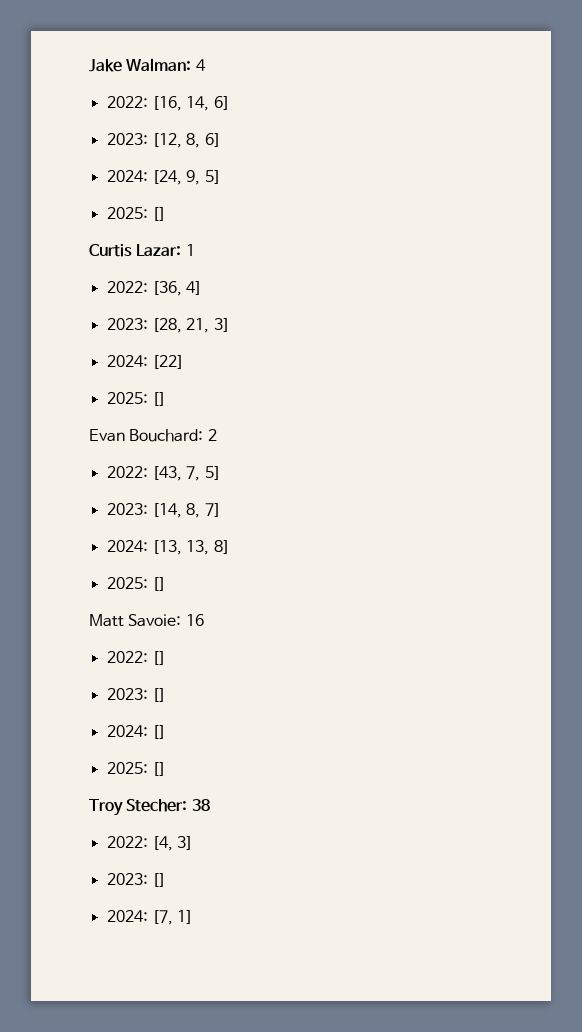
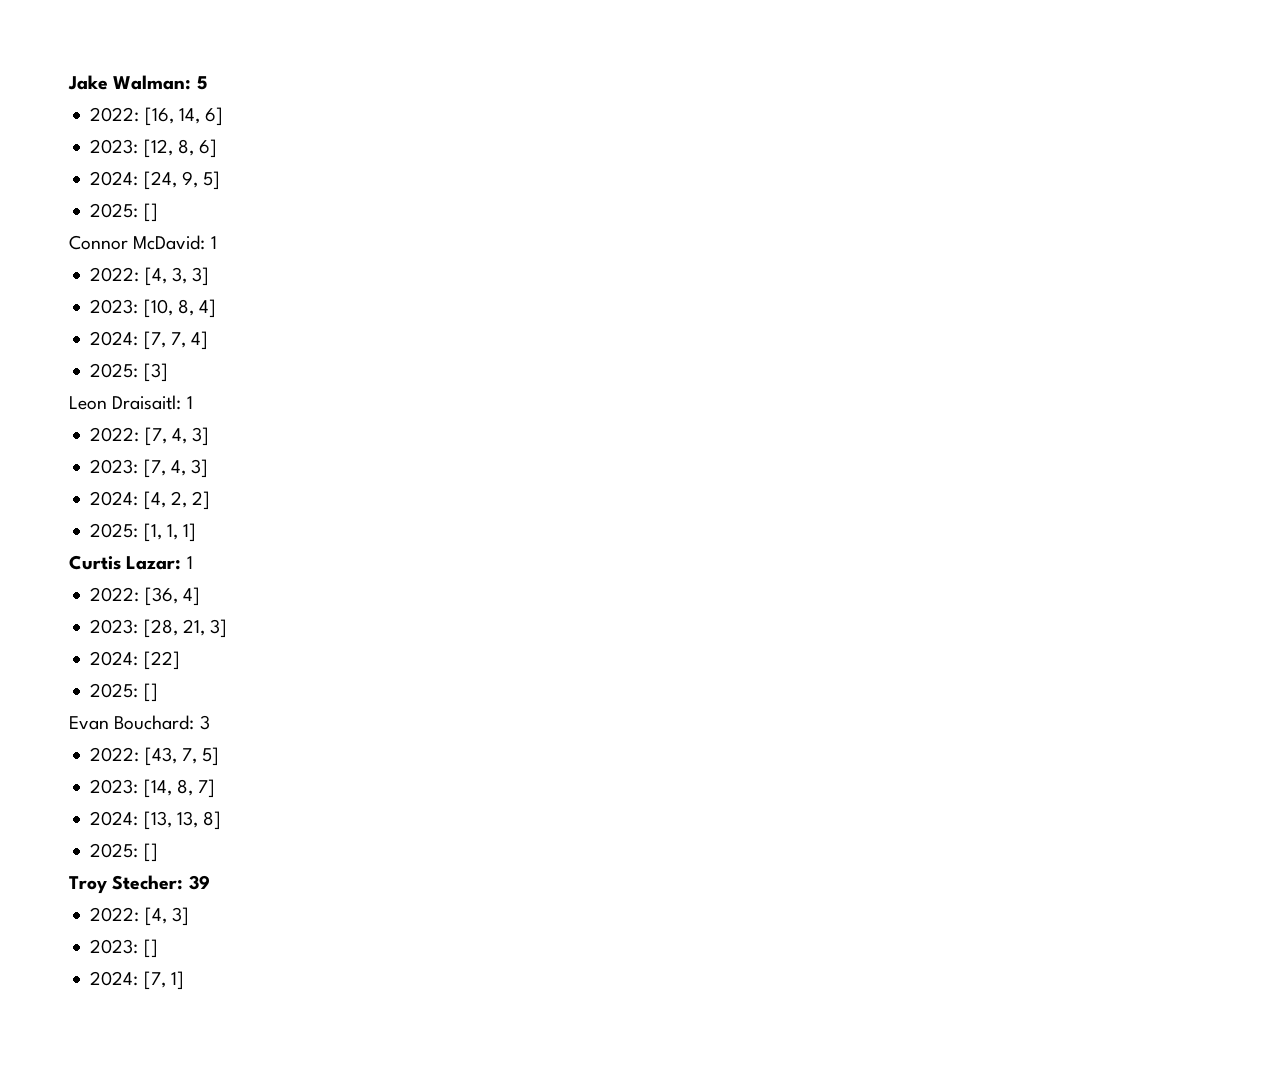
- Jake Walman: 4
+ Jake Walman: 5
+ Connor McDavid: 1
+ 2022: [4, 3, 3]
+ 2023: [10, 8, 4]
+ 2024: [7, 7, 4]
+ 2025: [3]
+ Leon Draisaitl: 1
+ 2022: [7, 4, 3]
+ 2023: [7, 4, 3]
+ 2024: [4, 2, 2]
+ 2025: [1, 1, 1]
- Evan Bouchard: 2
+ Evan Bouchard: 3
- Matt Savoie: 16
- 2022: []
- 2023: []
- 2024: []
- 2025: []
- Troy Stecher: 38
+ Troy Stecher: 39

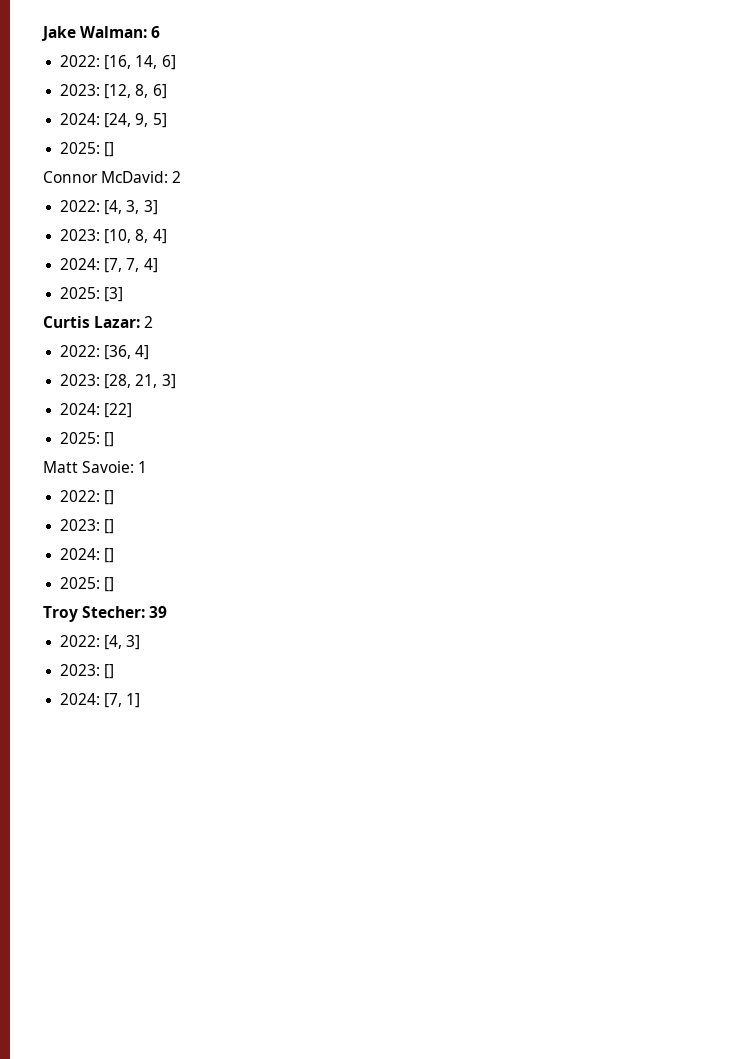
- Jake Walman: 5
+ Jake Walman: 6
- Connor McDavid: 1
+ Connor McDavid: 2
- Leon Draisaitl: 1
- 2022: [7, 4, 3]
- 2023: [7, 4, 3]
- 2024: [4, 2, 2]
- 2025: [1, 1, 1]
- Curtis Lazar: 1
+ Curtis Lazar: 2
- Evan Bouchard: 3
- 2022: [43, 7, 5]
- 2023: [14, 8, 7]
- 2024: [13, 13, 8]
+ Matt Savoie: 1
+ 2022: []
+ 2023: []
+ 2024: []

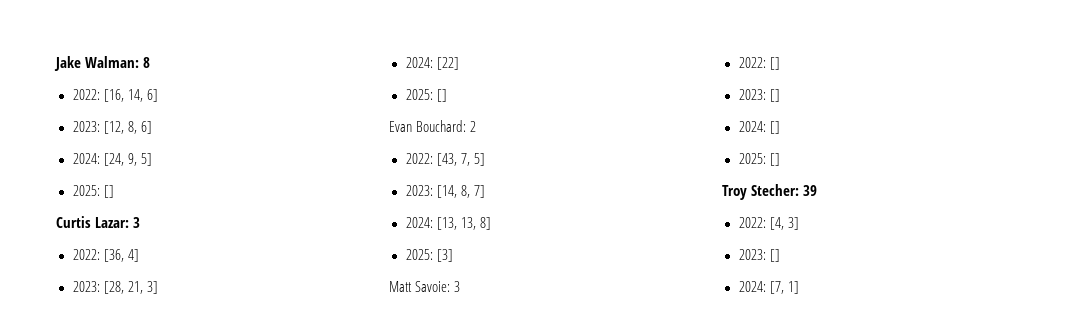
- Jake Walman: 6
+ Jake Walman: 8
- Connor McDavid: 2
- 2022: [4, 3, 3]
- 2023: [10, 8, 4]
- 2024: [7, 7, 4]
- 2025: [3]
- Curtis Lazar: 2
+ Curtis Lazar: 3
+ Evan Bouchard: 2
+ 2022: [43, 7, 5]
+ 2023: [14, 8, 7]
+ 2024: [13, 13, 8]
+ 2025: [3]
- Matt Savoie: 1
+ Matt Savoie: 3

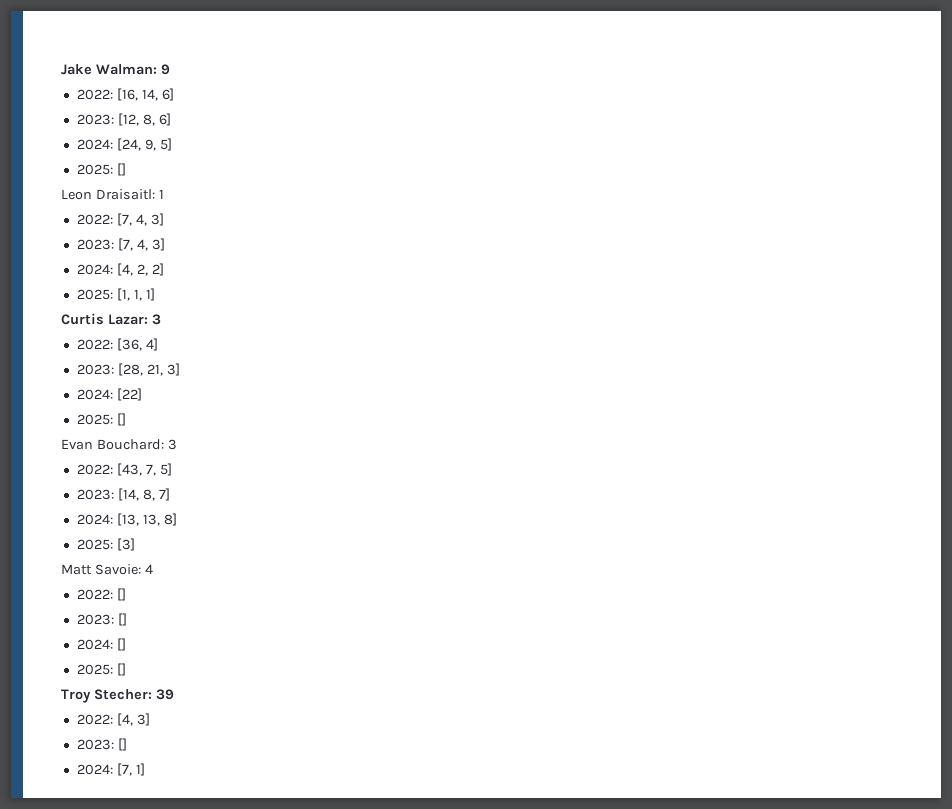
- Jake Walman: 8
+ Jake Walman: 9
+ Leon Draisaitl: 1
+ 2022: [7, 4, 3]
+ 2023: [7, 4, 3]
+ 2024: [4, 2, 2]
+ 2025: [1, 1, 1]
- Evan Bouchard: 2
+ Evan Bouchard: 3
- Matt Savoie: 3
+ Matt Savoie: 4

